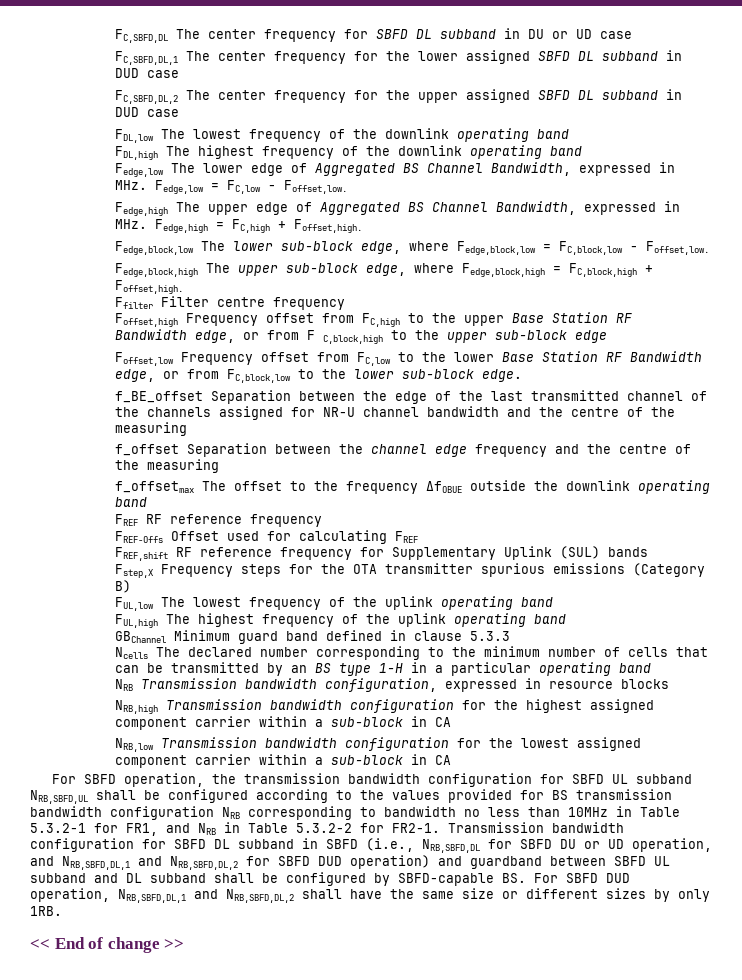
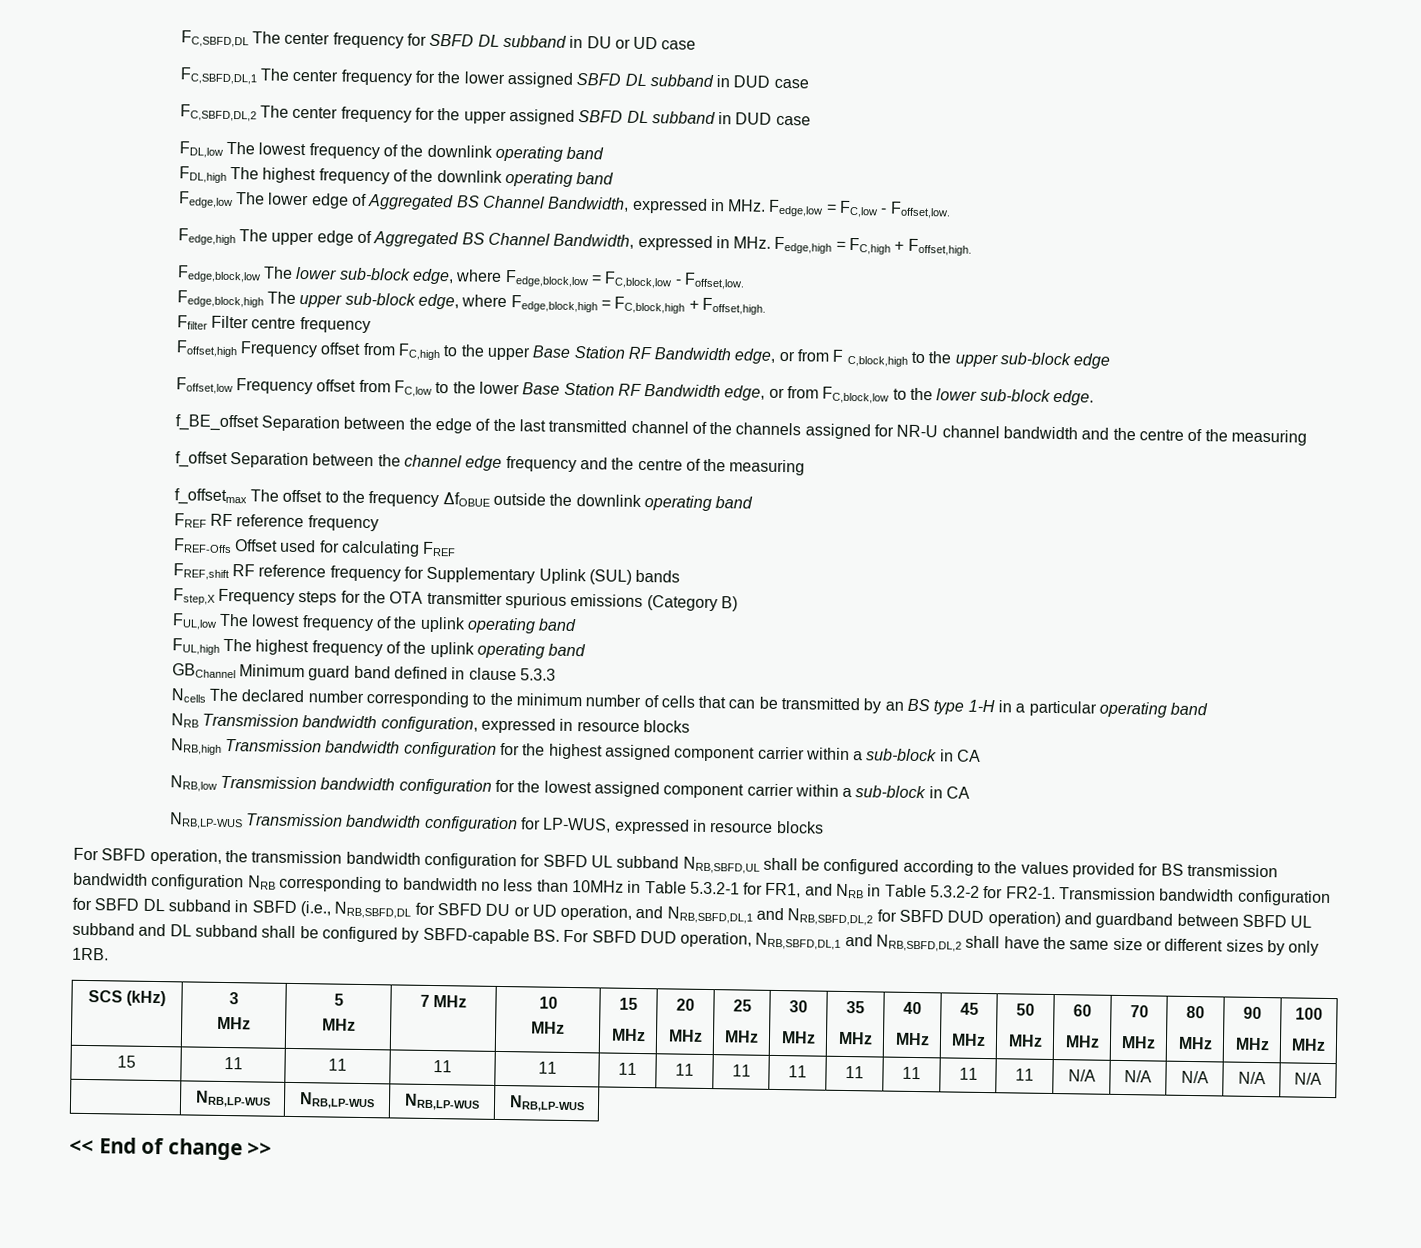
+ NRB,LP-WUS Transmission bandwidth configuration for LP-WUS, expressed in resource blocks
+ SCS (kHz) | 3
+ MHz | 5
+ MHz | 7 MHz | 10
+ MHz | 15
+ MHz | 20
+ MHz | 25
+ MHz | 30
+ MHz | 35
+ MHz | 40
+ MHz | 45
+ MHz | 50
+ MHz | 60
+ MHz | 70
+ MHz | 80
+ MHz | 90
+ MHz | 100
+ MHz
+ 15 | 11 | 11 | 11 | 11 | 11 | 11 | 11 | 11 | 11 | 11 | 11 | 11 | N/A | N/A | N/A | N/A | N/A
+ | NRB,LP-WUS | NRB,LP-WUS | NRB,LP-WUS | NRB,LP-WUS

